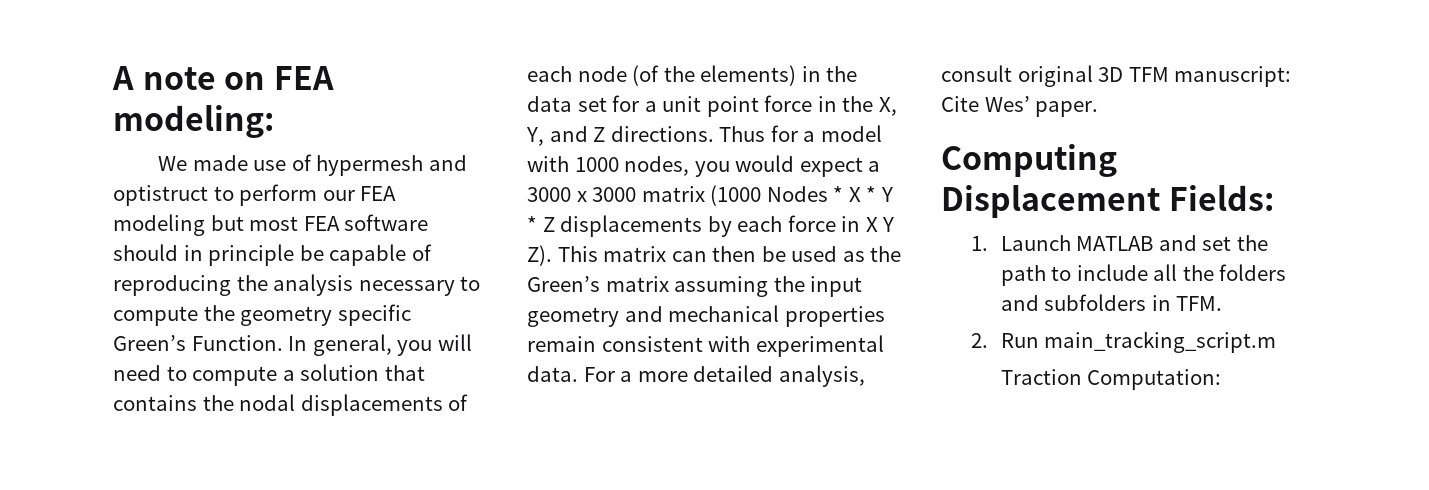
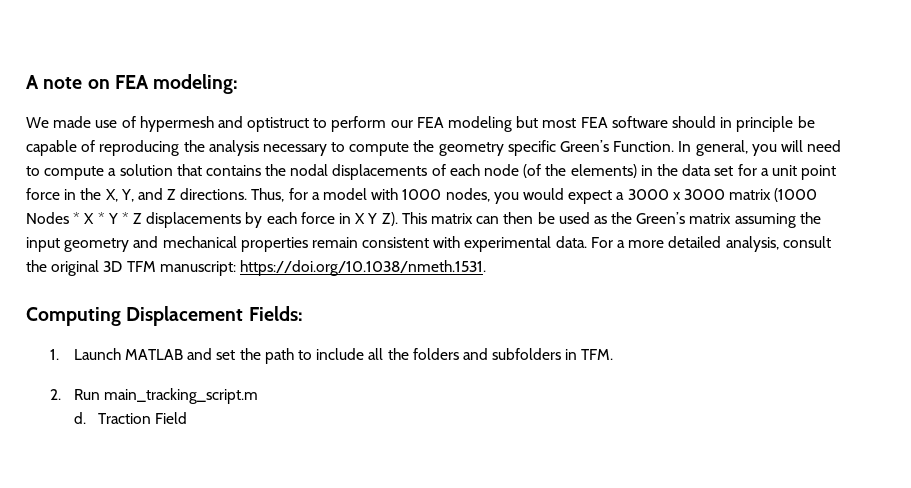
- Thus for a model with 1000 nodes, you would expect a 3000 x 3000 matrix (1000 Nodes * X * Y * Z displacements by each force in X Y Z). This matrix can then be used as the Green’s matrix assuming the input geometry and mechanical properties remain consistent with experimental data.
+ Thus, for a model with 1000 nodes, you would expect a 3000 x 3000 matrix (1000 Nodes * X * Y * Z displacements by each force in X Y Z). This matrix can then be used as the Green’s matrix assuming the input geometry and mechanical properties remain consistent with experimental data.
- For a more detailed analysis, consult original 3D TFM manuscript: Cite Wes’ paper.
+ For a more detailed analysis, consult the original 3D TFM manuscript: https://doi.org/10.1038/nmeth.1531.
- Traction Computation:
+ d. Traction Field

